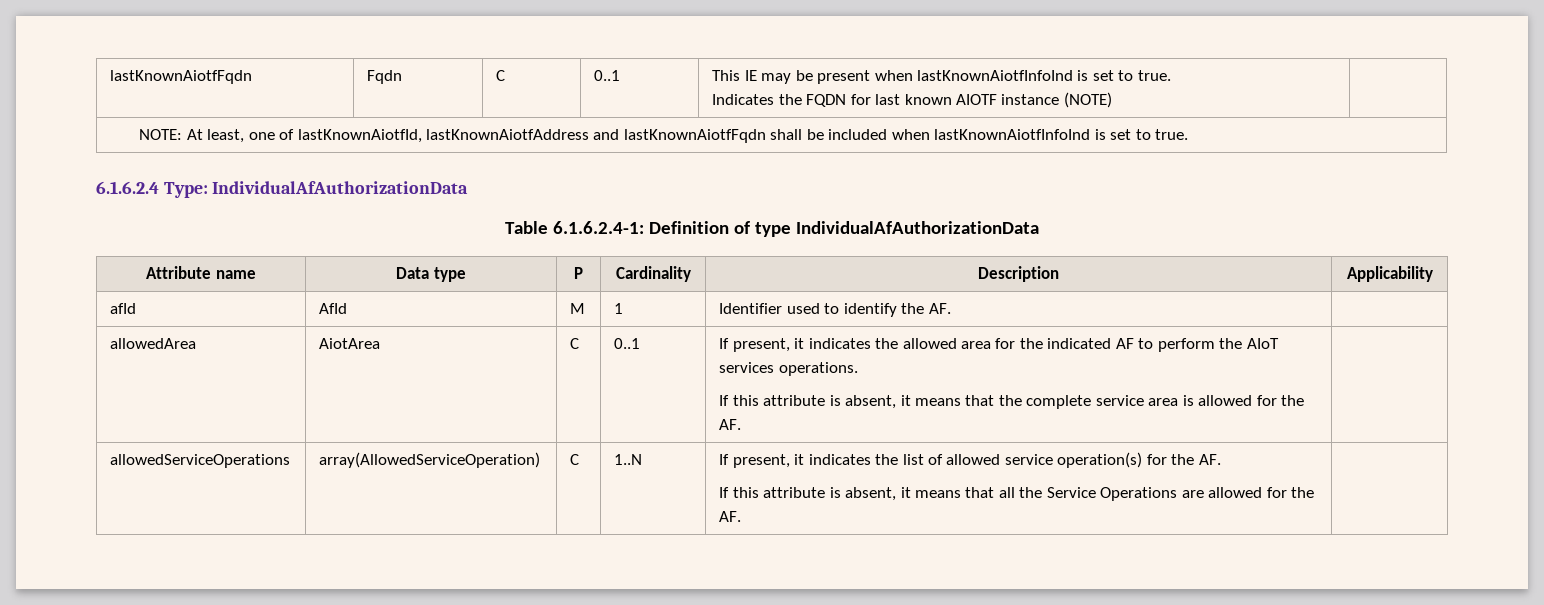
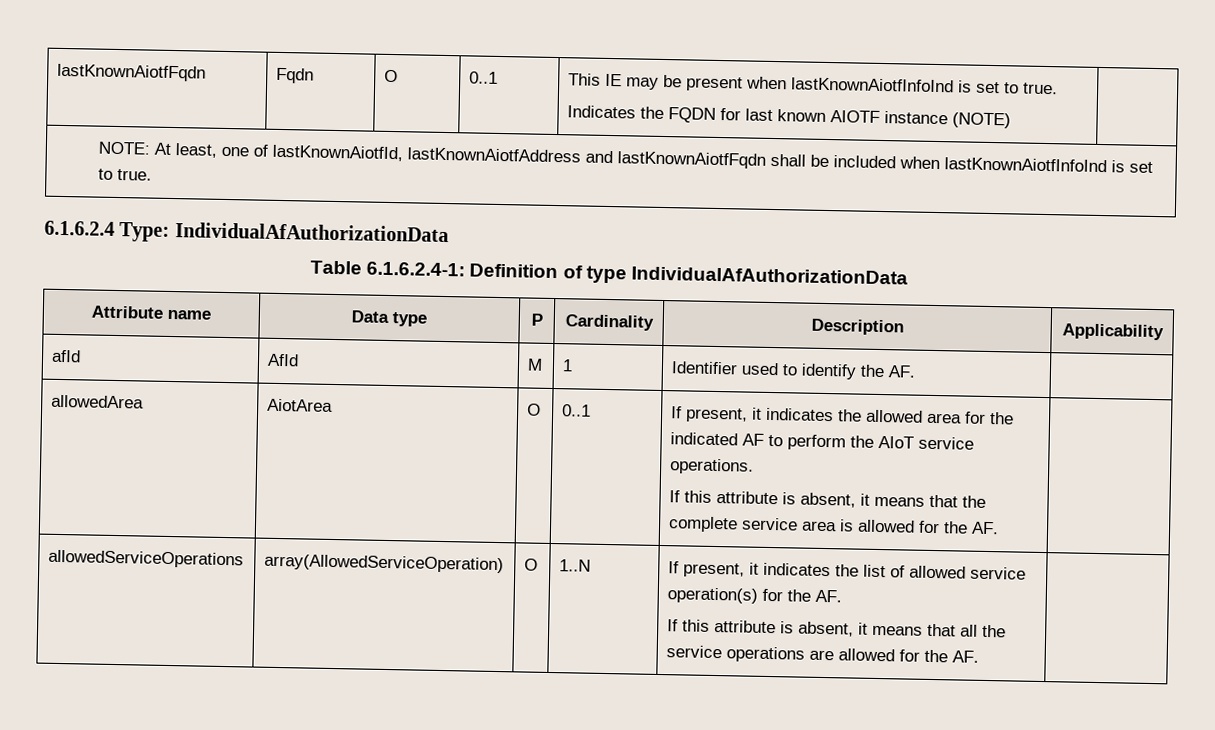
- lastKnownAiotfFqdn | Fqdn | C | 0..1 | This IE may be present when lastKnownAiotfInfoInd is set to true.
+ lastKnownAiotfFqdn | Fqdn | O | 0..1 | This IE may be present when lastKnownAiotfInfoInd is set to true.
- allowedArea | AiotArea | C | 0..1 | If present, it indicates the allowed area for the indicated AF to perform the AIoT services operations.
+ allowedArea | AiotArea | O | 0..1 | If present, it indicates the allowed area for the indicated AF to perform the AIoT service operations.
- allowedServiceOperations | array(AllowedServiceOperation) | C | 1..N | If present, it indicates the list of allowed service operation(s) for the AF.
- If this attribute is absent, it means that all the Service Operations are allowed for the AF. |
+ allowedServiceOperations | array(AllowedServiceOperation) | O | 1..N | If present, it indicates the list of allowed service operation(s) for the AF.
+ If this attribute is absent, it means that all the service operations are allowed for the AF. |

